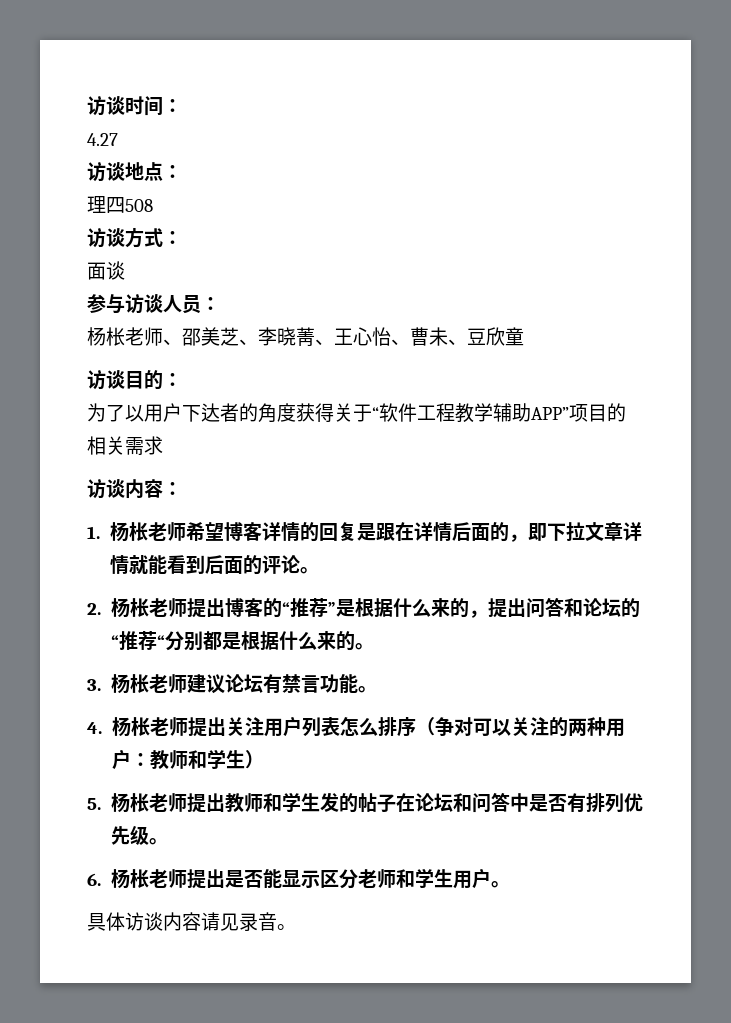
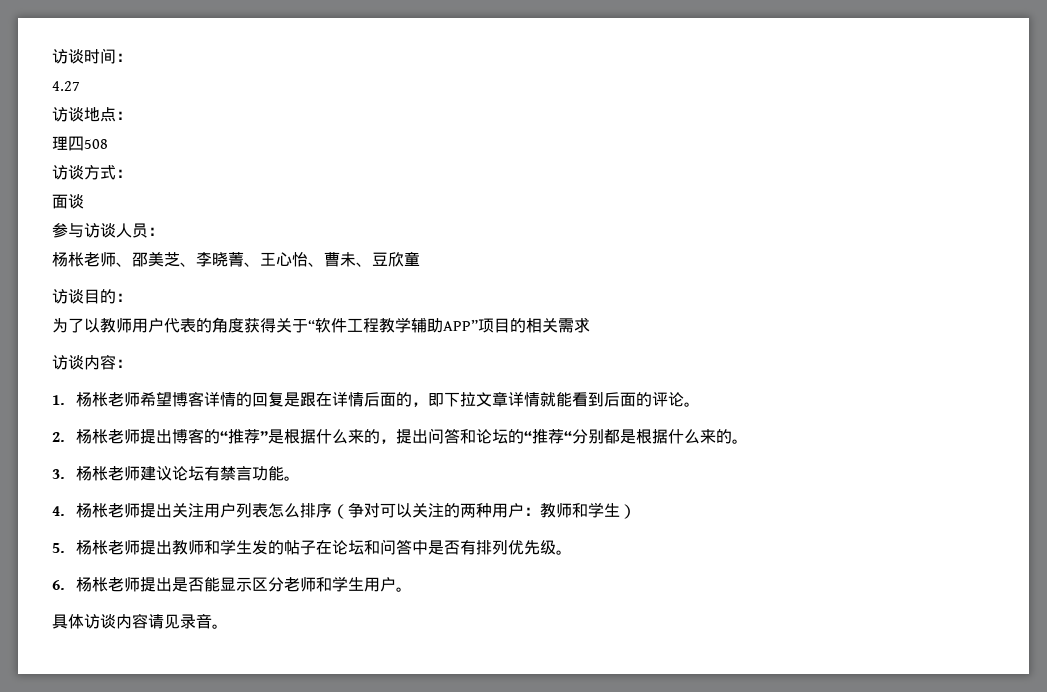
- 为了以用户下达者的角度获得关于“软件工程教学辅助APP”项目的相关需求
+ 为了以教师用户代表的角度获得关于“软件工程教学辅助APP”项目的相关需求

